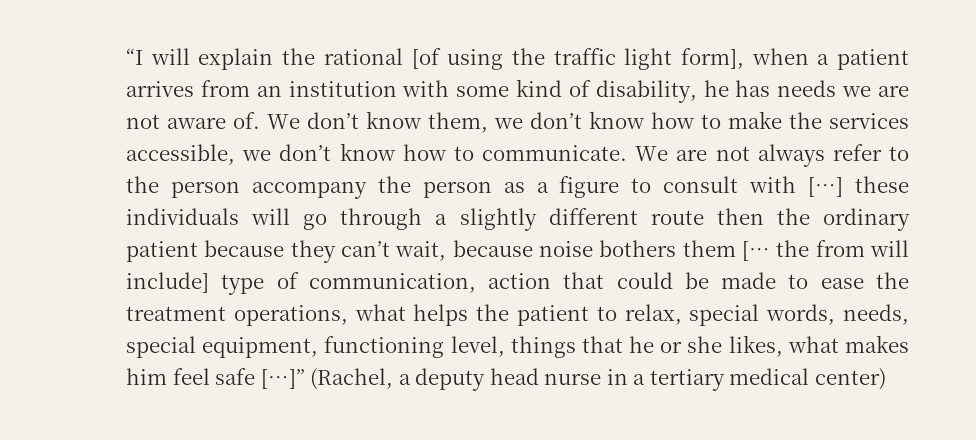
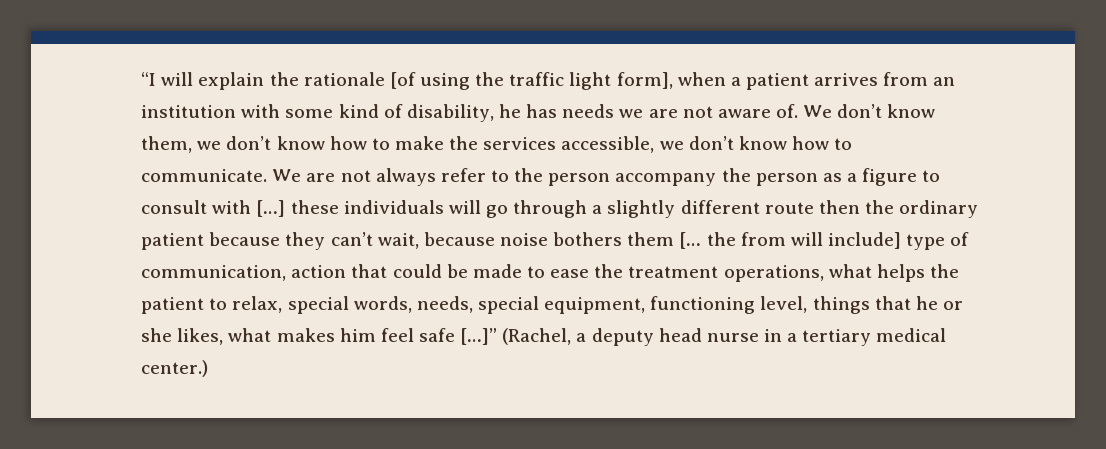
- “I will explain the rational [of using the traffic light form], when a patient arrives from an institution with some kind of disability, he has needs we are not aware of.
+ “I will explain the rationale [of using the traffic light form], when a patient arrives from an institution with some kind of disability, he has needs we are not aware of.
- (Rachel, a deputy head nurse in a tertiary medical center)
+ (Rachel, a deputy head nurse in a tertiary medical center.)

